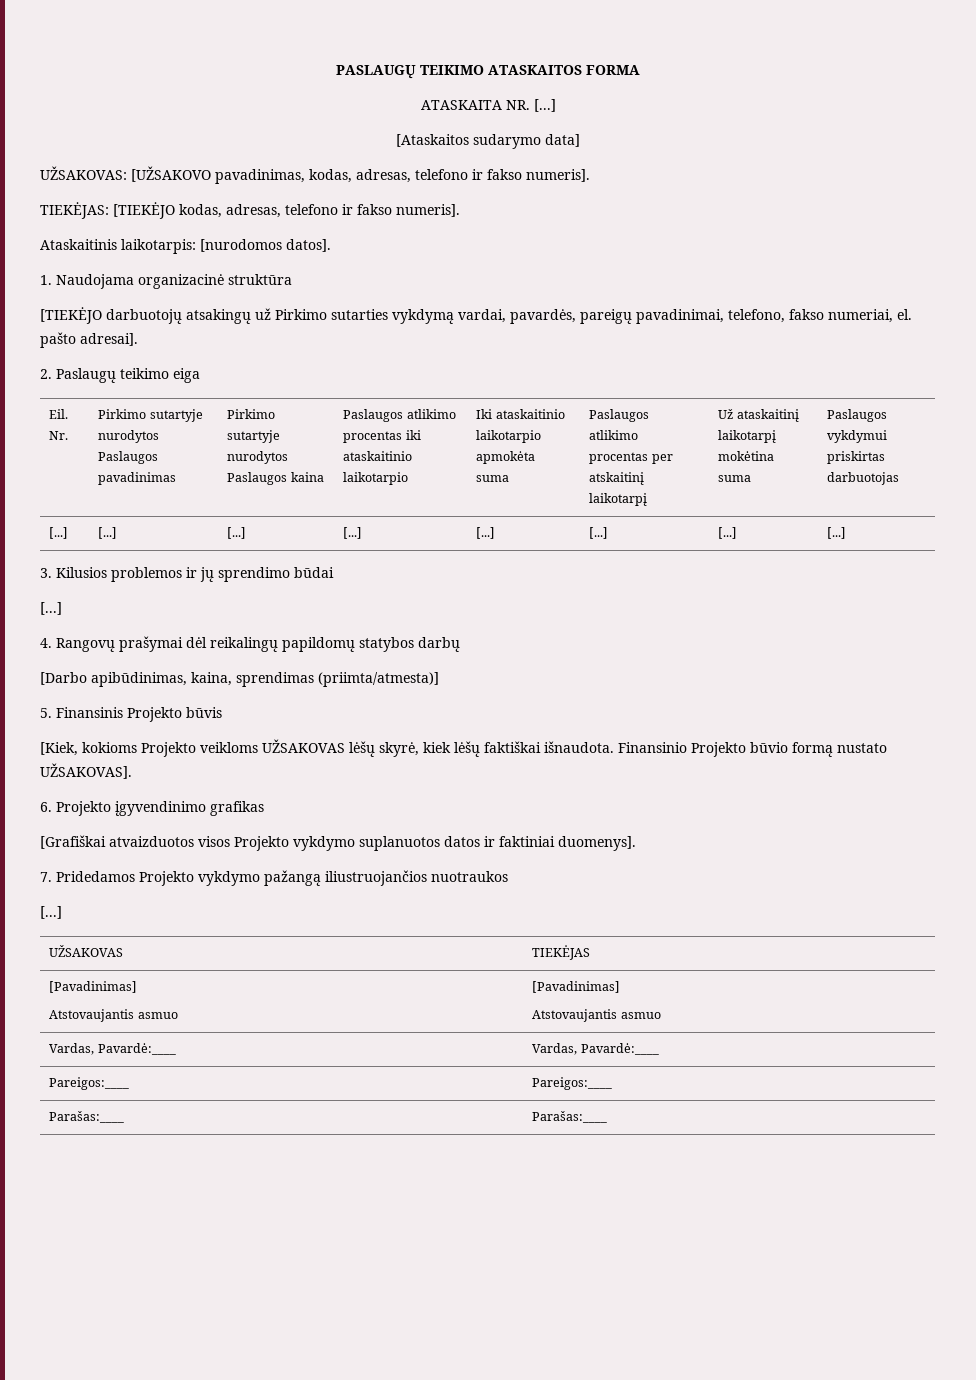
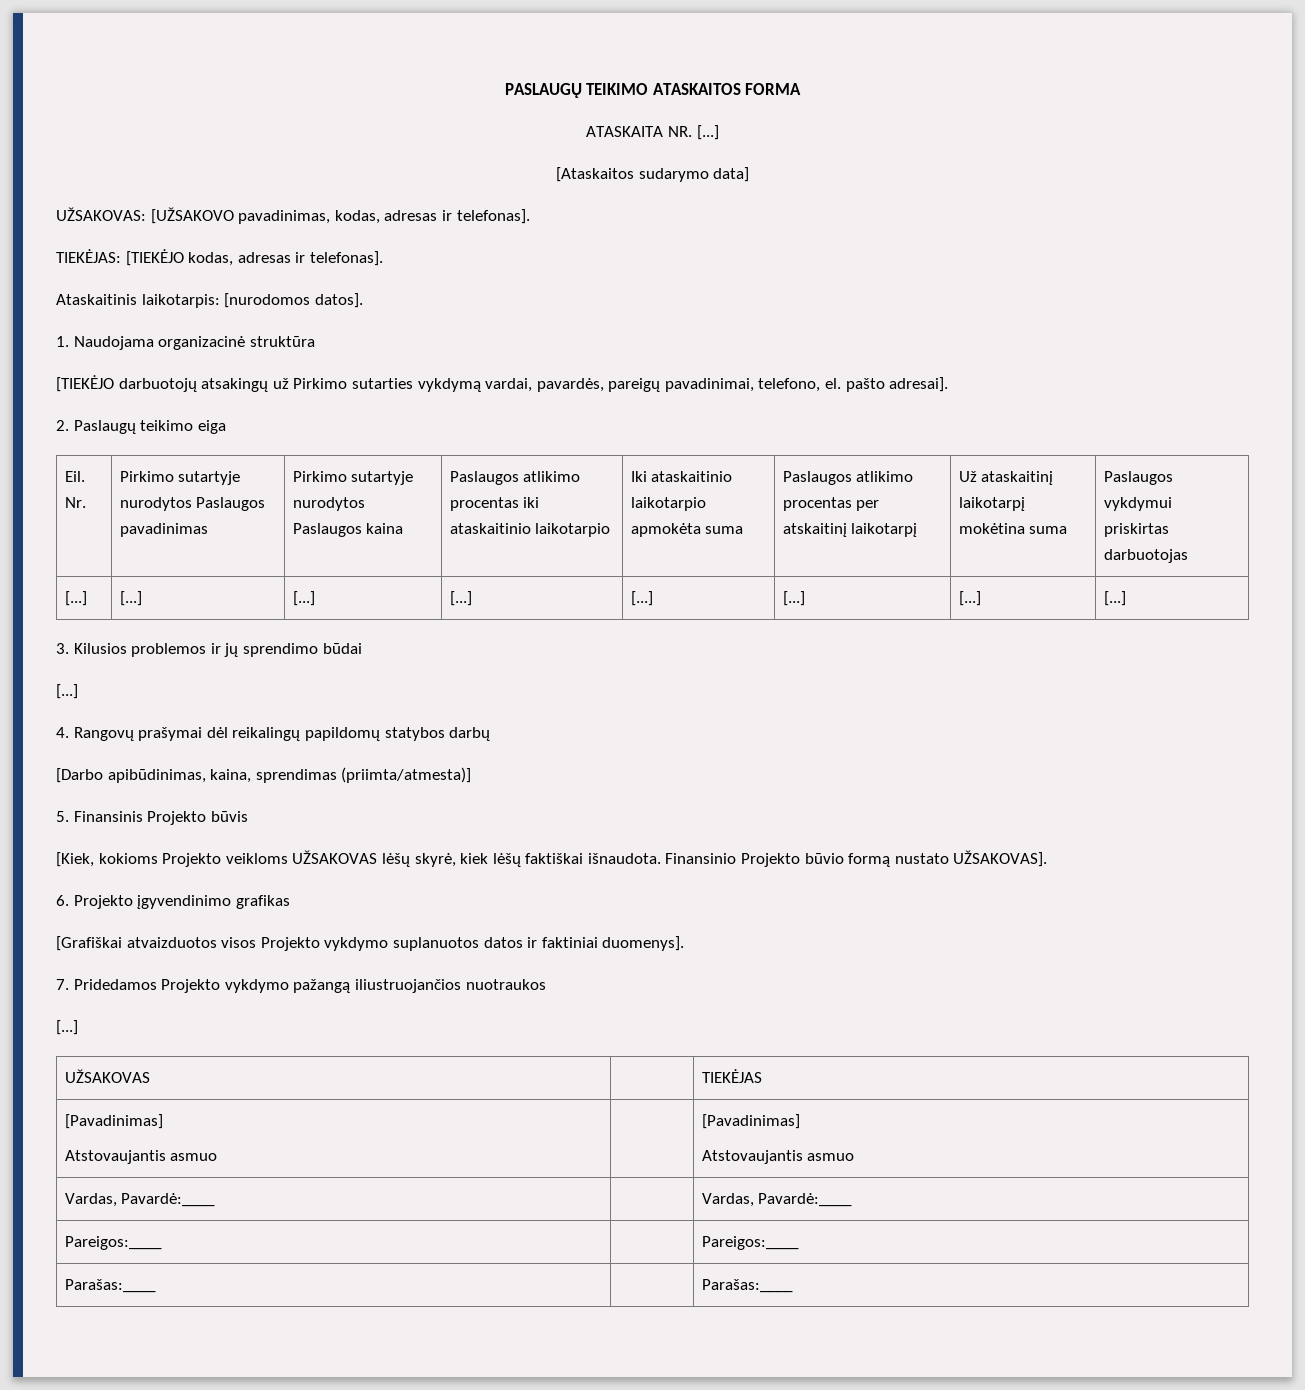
- UŽSAKOVAS: [UŽSAKOVO pavadinimas, kodas, adresas, telefono ir fakso numeris].
- TIEKĖJAS: [TIEKĖJO kodas, adresas, telefono ir fakso numeris].
+ UŽSAKOVAS: [UŽSAKOVO pavadinimas, kodas, adresas ir telefonas].
+ TIEKĖJAS: [TIEKĖJO kodas, adresas ir telefonas].
- [TIEKĖJO darbuotojų atsakingų už Pirkimo sutarties vykdymą vardai, pavardės, pareigų pavadinimai, telefono, fakso numeriai, el. pašto adresai].
+ [TIEKĖJO darbuotojų atsakingų už Pirkimo sutarties vykdymą vardai, pavardės, pareigų pavadinimai, telefono, el. pašto adresai].

